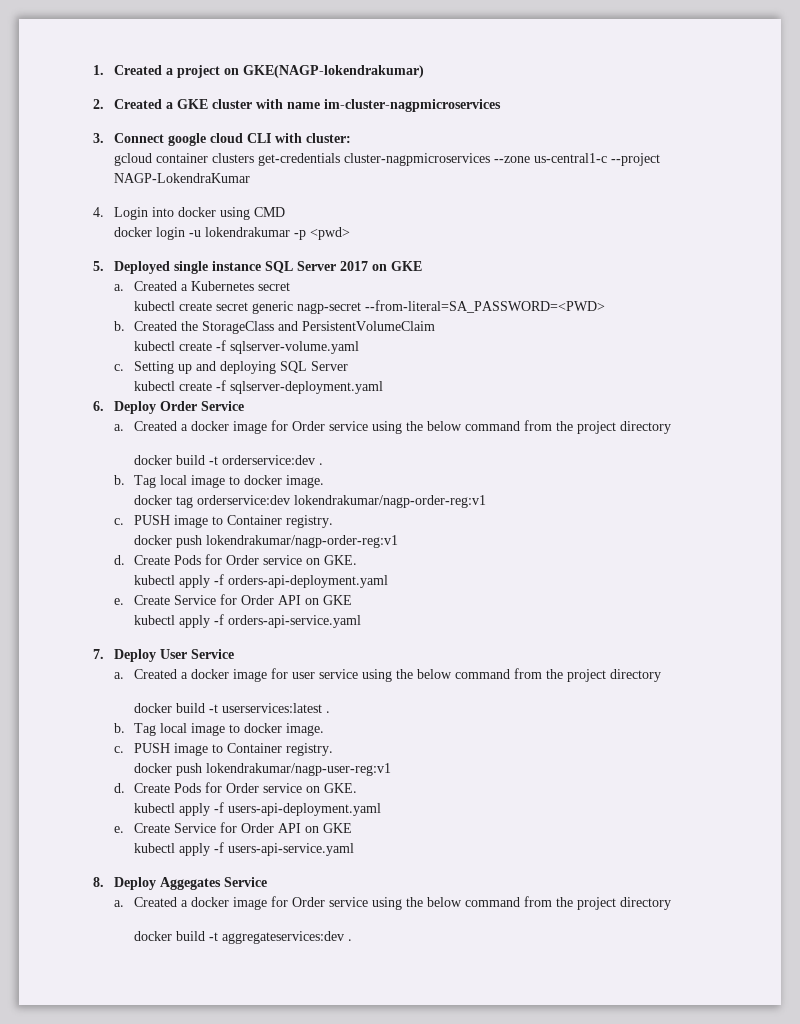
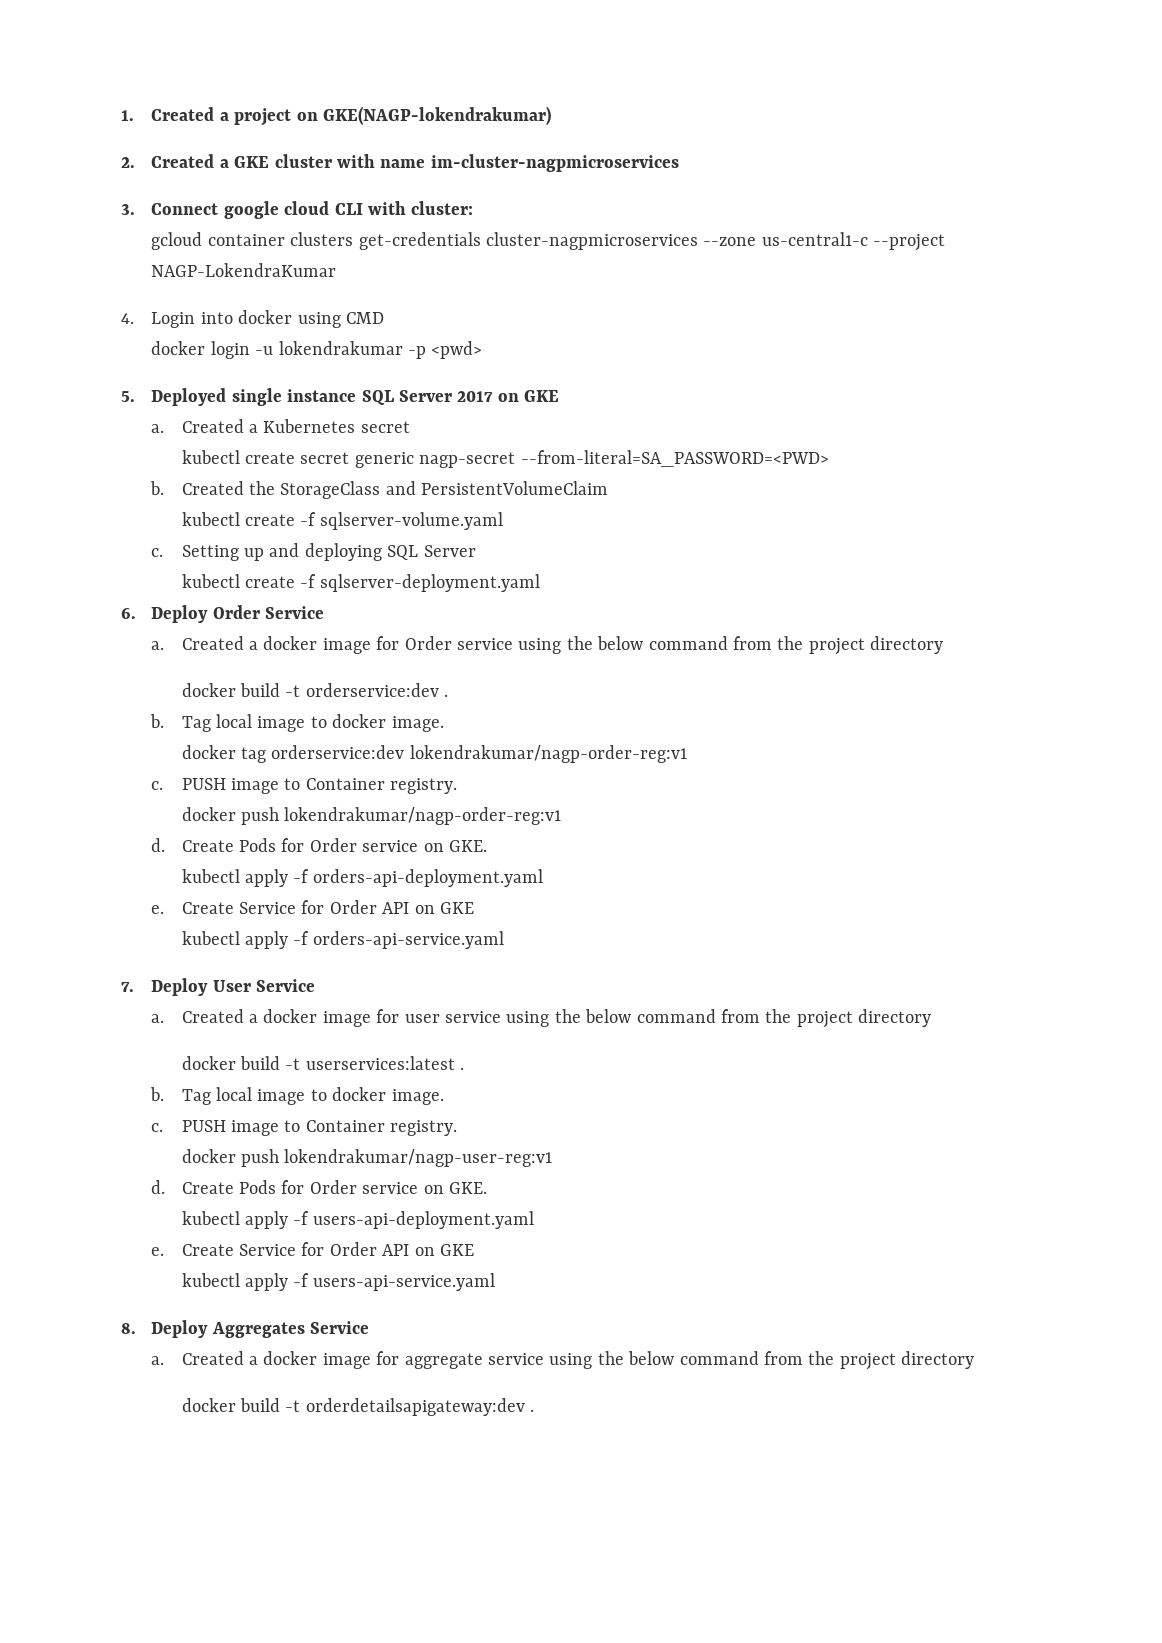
- 8. Deploy Aggegates Service
- a. Created a docker image for Order service using the below command from the project directory
+ 8. Deploy Aggregates Service
+ a. Created a docker image for aggregate service using the below command from the project directory
- docker build -t aggregateservices:dev .
+ docker build -t orderdetailsapigateway:dev .

